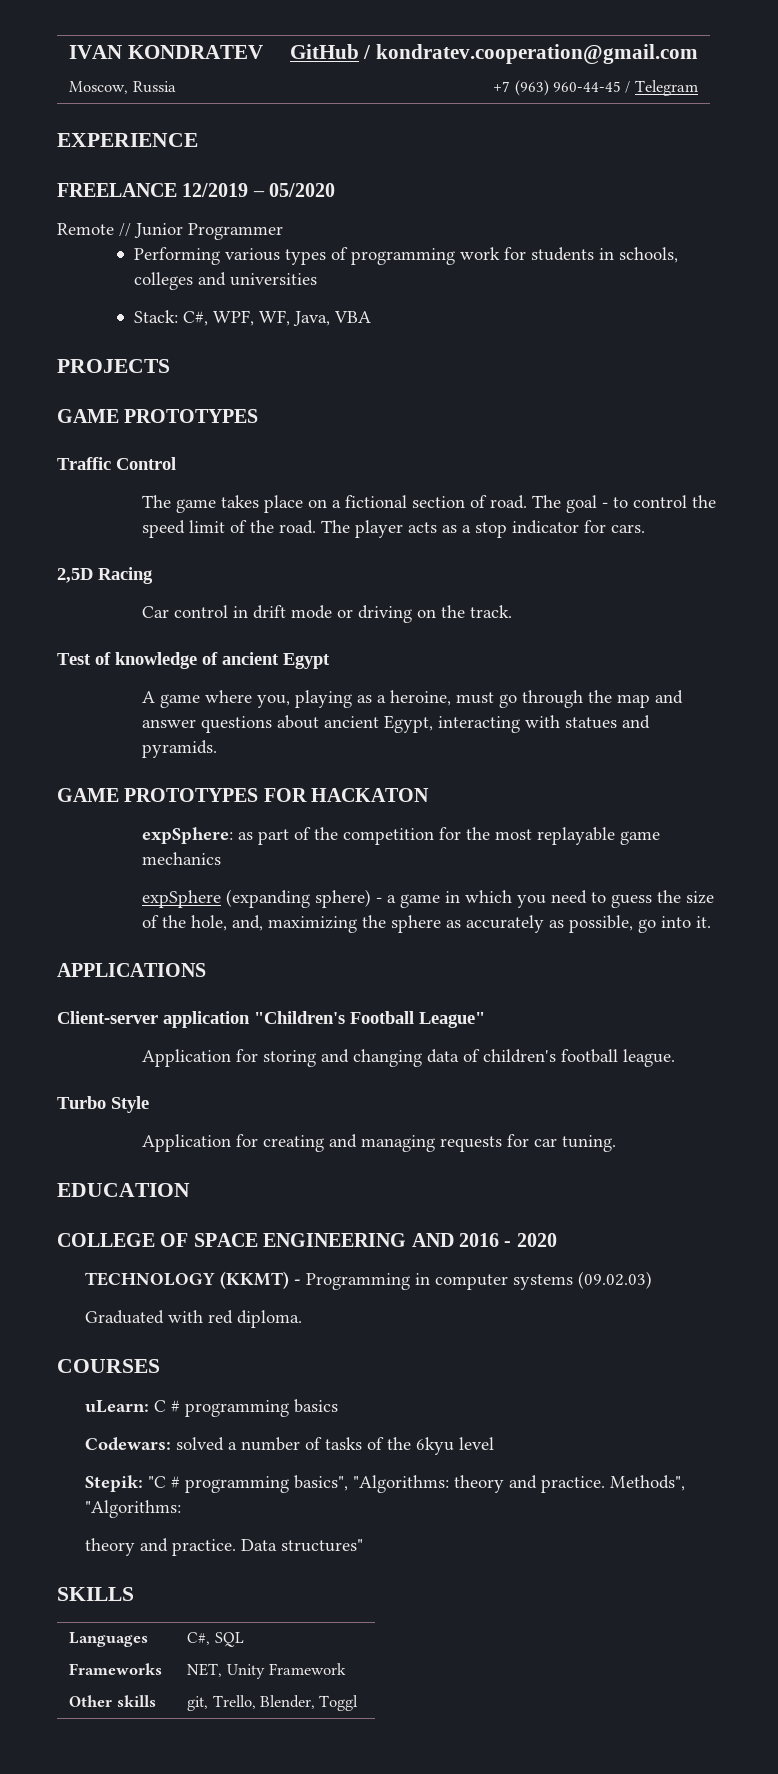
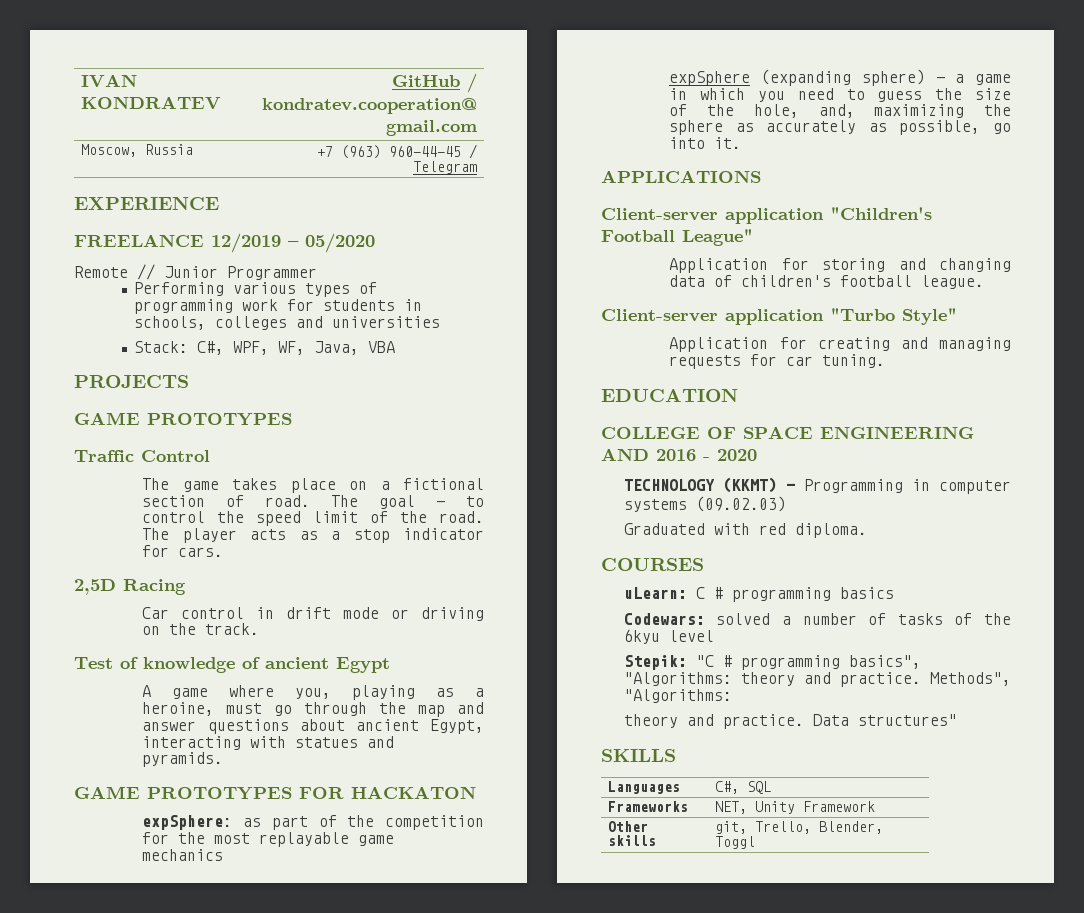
- Turbo Style
+ Client-server application "Turbo Style"

